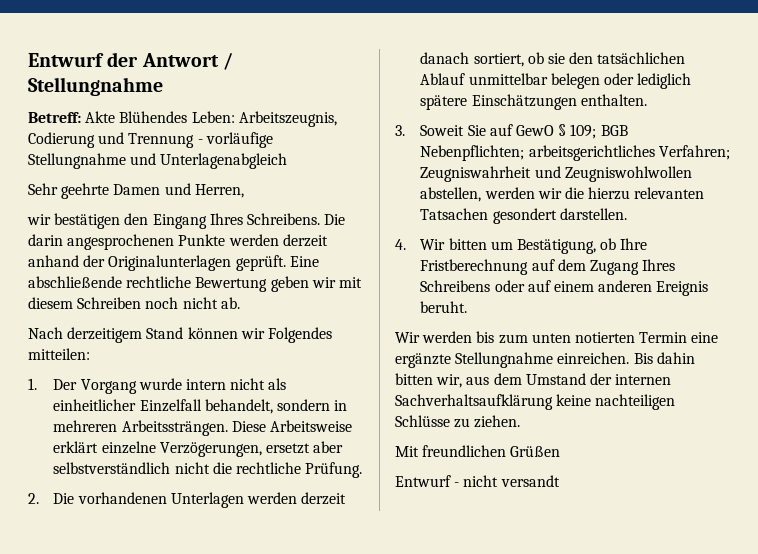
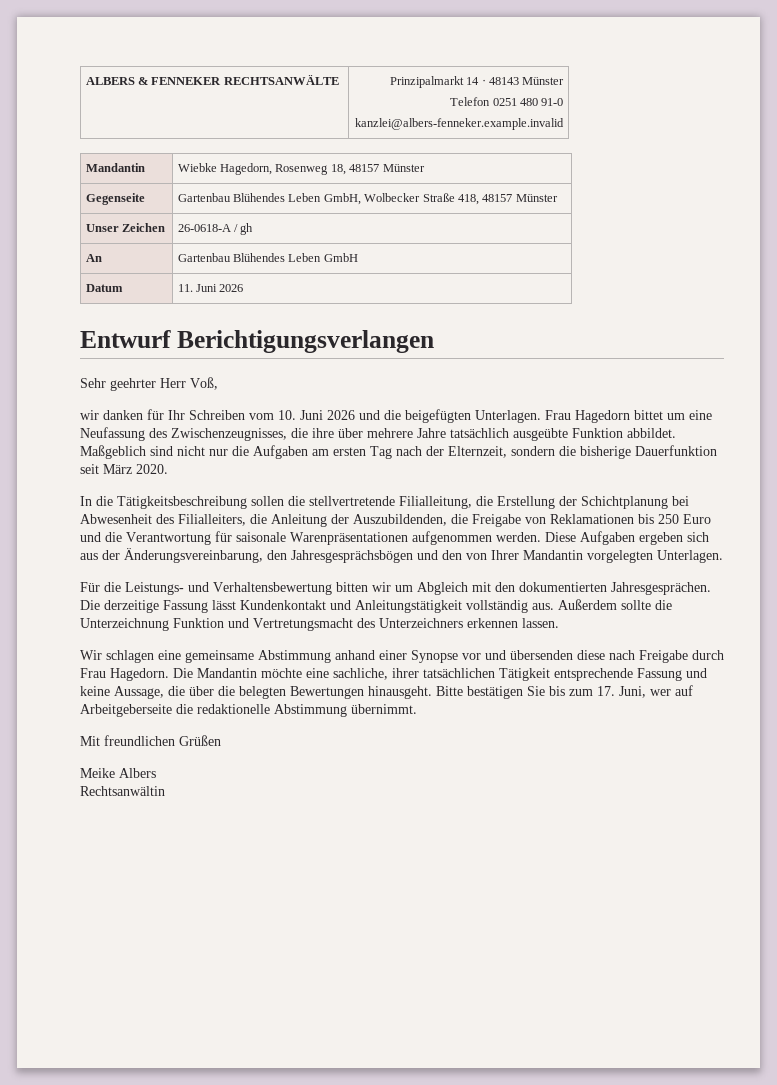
- Entwurf der Antwort / Stellungnahme
- Betreff: Akte Blühendes Leben: Arbeitszeugnis, Codierung und Trennung - vorläufige Stellungnahme und Unterlagenabgleich
- Sehr geehrte Damen und Herren,
- wir bestätigen den Eingang Ihres Schreibens. Die darin angesprochenen Punkte werden derzeit anhand der Originalunterlagen geprüft. Eine abschließende rechtliche Bewertung geben wir mit diesem Schreiben noch nicht ab.
- Nach derzeitigem Stand können wir Folgendes mitteilen:
- 1. Der Vorgang wurde intern nicht als einheitlicher Einzelfall behandelt, sondern in mehreren Arbeitssträngen. Diese Arbeitsweise erklärt einzelne Verzögerungen, ersetzt aber selbstverständlich nicht die rechtliche Prüfung.
- 2. Die vorhandenen Unterlagen werden derzeit danach sortiert, ob sie den tatsächlichen Ablauf unmittelbar belegen oder lediglich spätere Einschätzungen enthalten.
- 3. Soweit Sie auf GewO § 109; BGB Nebenpflichten; arbeitsgerichtliches Verfahren; Zeugniswahrheit und Zeugniswohlwollen abstellen, werden wir die hierzu relevanten Tatsachen gesondert darstellen.
- 4. Wir bitten um Bestätigung, ob Ihre Fristberechnung auf dem Zugang Ihres Schreibens oder auf einem anderen Ereignis beruht.
- Wir werden bis zum unten notierten Termin eine ergänzte Stellungnahme einreichen. Bis dahin bitten wir, aus dem Umstand der internen Sachverhaltsaufklärung keine nachteiligen Schlüsse zu ziehen.
+ ALBERS & FENNEKER RECHTSANWÄLTE | Prinzipalmarkt 14 · 48143 Münster
+ Telefon 0251 480 91-0
+ kanzlei@albers-fenneker.example.invalid
+ Mandantin | Wiebke Hagedorn, Rosenweg 18, 48157 Münster
+ Gegenseite | Gartenbau Blühendes Leben GmbH, Wolbecker Straße 418, 48157 Münster
+ Unser Zeichen | 26-0618-A / gh
+ An | Gartenbau Blühendes Leben GmbH
+ Datum | 11. Juni 2026
+ Entwurf Berichtigungsverlangen
+ Sehr geehrter Herr Voß,
+ wir danken für Ihr Schreiben vom 10. Juni 2026 und die beigefügten Unterlagen. Frau Hagedorn bittet um eine Neufassung des Zwischenzeugnisses, die ihre über mehrere Jahre tatsächlich ausgeübte Funktion abbildet. Maßgeblich sind nicht nur die Aufgaben am ersten Tag nach der Elternzeit, sondern die bisherige Dauerfunktion seit März 2020.
+ In die Tätigkeitsbeschreibung sollen die stellvertretende Filialleitung, die Erstellung der Schichtplanung bei Abwesenheit des Filialleiters, die Anleitung der Auszubildenden, die Freigabe von Reklamationen bis 250 Euro und die Verantwortung für saisonale Warenpräsentationen aufgenommen werden. Diese Aufgaben ergeben sich aus der Änderungsvereinbarung, den Jahresgesprächsbögen und den von Ihrer Mandantin vorgelegten Unterlagen.
+ Für die Leistungs- und Verhaltensbewertung bitten wir um Abgleich mit den dokumentierten Jahresgesprächen. Die derzeitige Fassung lässt Kundenkontakt und Anleitungstätigkeit vollständig aus. Außerdem sollte die Unterzeichnung Funktion und Vertretungsmacht des Unterzeichners erkennen lassen.
+ Wir schlagen eine gemeinsame Abstimmung anhand einer Synopse vor und übersenden diese nach Freigabe durch Frau Hagedorn. Die Mandantin möchte eine sachliche, ihrer tatsächlichen Tätigkeit entsprechende Fassung und keine Aussage, die über die belegten Bewertungen hinausgeht. Bitte bestätigen Sie bis zum 17. Juni, wer auf Arbeitgeberseite die redaktionelle Abstimmung übernimmt.
- Entwurf - nicht versandt
+ Meike Albers
+ Rechtsanwältin

